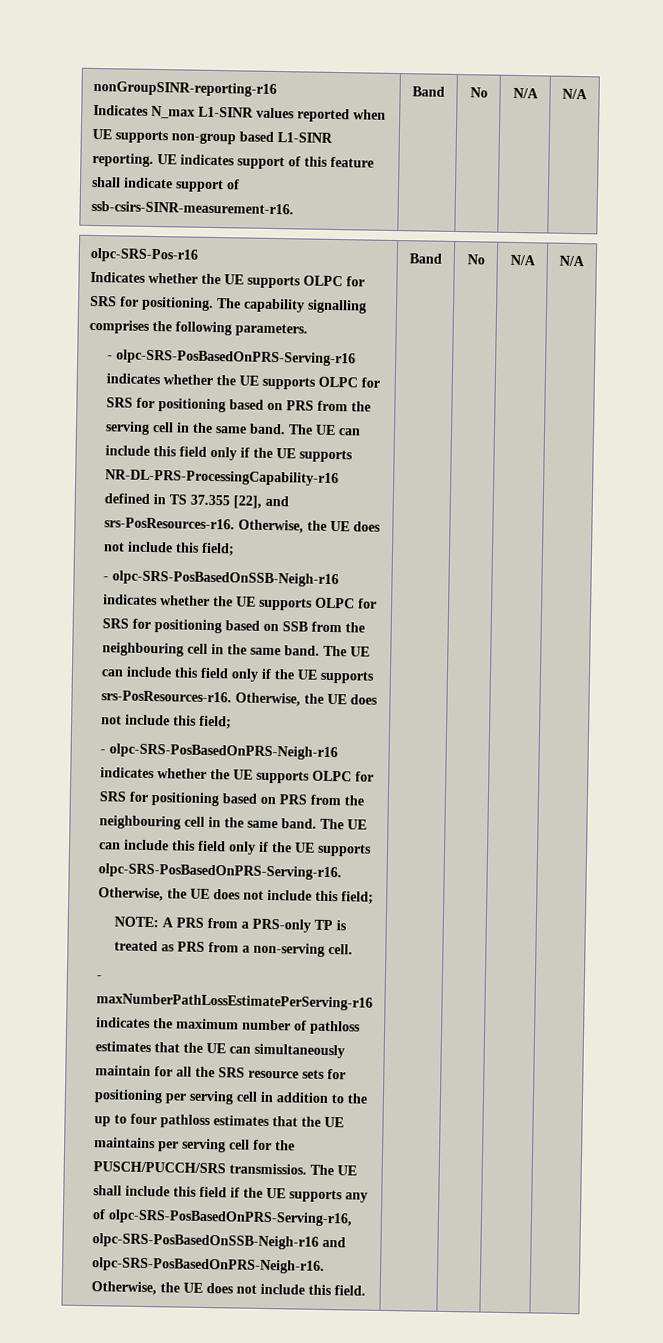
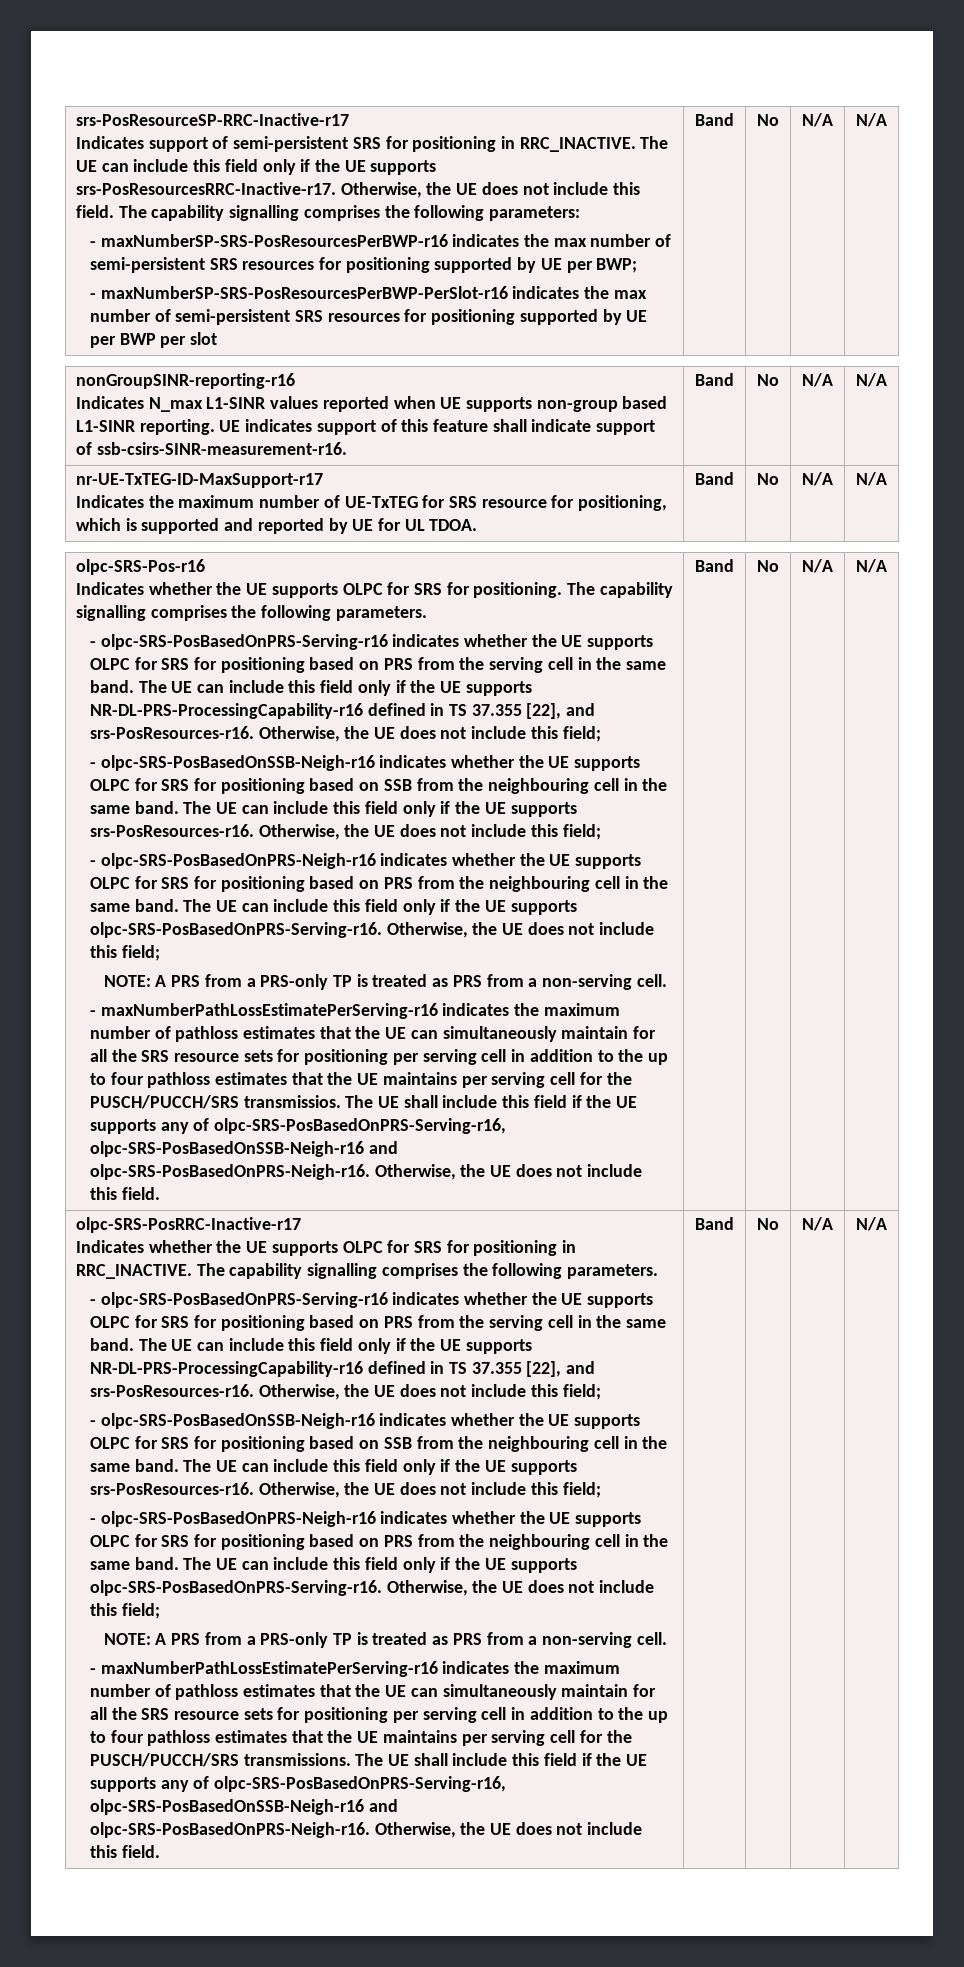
+ srs-PosResourceSP-RRC-Inactive-r17
+ Indicates support of semi-persistent SRS for positioning in RRC_INACTIVE. The UE can include this field only if the UE supports srs-PosResourcesRRC-Inactive-r17. Otherwise, the UE does not include this field. The capability signalling comprises the following parameters:
+ - maxNumberSP-SRS-PosResourcesPerBWP-r16 indicates the max number of semi-persistent SRS resources for positioning supported by UE per BWP;
+ - maxNumberSP-SRS-PosResourcesPerBWP-PerSlot-r16 indicates the max number of semi-persistent SRS resources for positioning supported by UE per BWP per slot | Band | No | N/A | N/A
+ nr-UE-TxTEG-ID-MaxSupport-r17
+ Indicates the maximum number of UE-TxTEG for SRS resource for positioning, which is supported and reported by UE for UL TDOA. | Band | No | N/A | N/A
+ olpc-SRS-PosRRC-Inactive-r17
+ Indicates whether the UE supports OLPC for SRS for positioning in RRC_INACTIVE. The capability signalling comprises the following parameters.
+ - olpc-SRS-PosBasedOnPRS-Serving-r16 indicates whether the UE supports OLPC for SRS for positioning based on PRS from the serving cell in the same band. The UE can include this field only if the UE supports NR-DL-PRS-ProcessingCapability-r16 defined in TS 37.355 [22], and srs-PosResources-r16. Otherwise, the UE does not include this field;
+ - olpc-SRS-PosBasedOnSSB-Neigh-r16 indicates whether the UE supports OLPC for SRS for positioning based on SSB from the neighbouring cell in the same band. The UE can include this field only if the UE supports srs-PosResources-r16. Otherwise, the UE does not include this field;
+ - olpc-SRS-PosBasedOnPRS-Neigh-r16 indicates whether the UE supports OLPC for SRS for positioning based on PRS from the neighbouring cell in the same band. The UE can include this field only if the UE supports olpc-SRS-PosBasedOnPRS-Serving-r16. Otherwise, the UE does not include this field;
+ NOTE: A PRS from a PRS-only TP is treated as PRS from a non-serving cell.
+ - maxNumberPathLossEstimatePerServing-r16 indicates the maximum number of pathloss estimates that the UE can simultaneously maintain for all the SRS resource sets for positioning per serving cell in addition to the up to four pathloss estimates that the UE maintains per serving cell for the PUSCH/PUCCH/SRS transmissions. The UE shall include this field if the UE supports any of olpc-SRS-PosBasedOnPRS-Serving-r16, olpc-SRS-PosBasedOnSSB-Neigh-r16 and olpc-SRS-PosBasedOnPRS-Neigh-r16. Otherwise, the UE does not include this field. | Band | No | N/A | N/A

